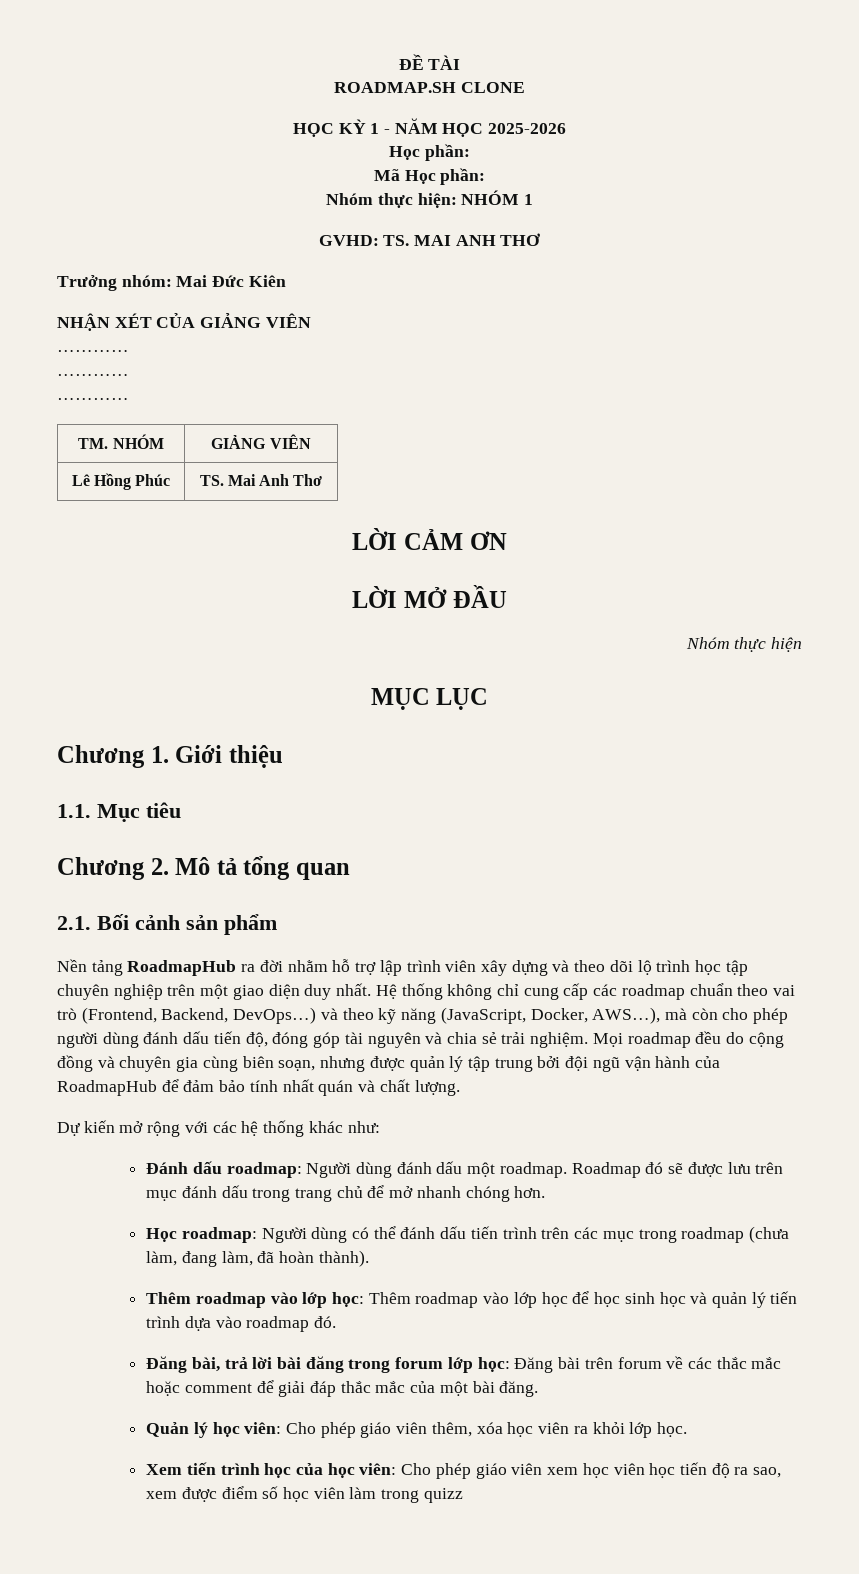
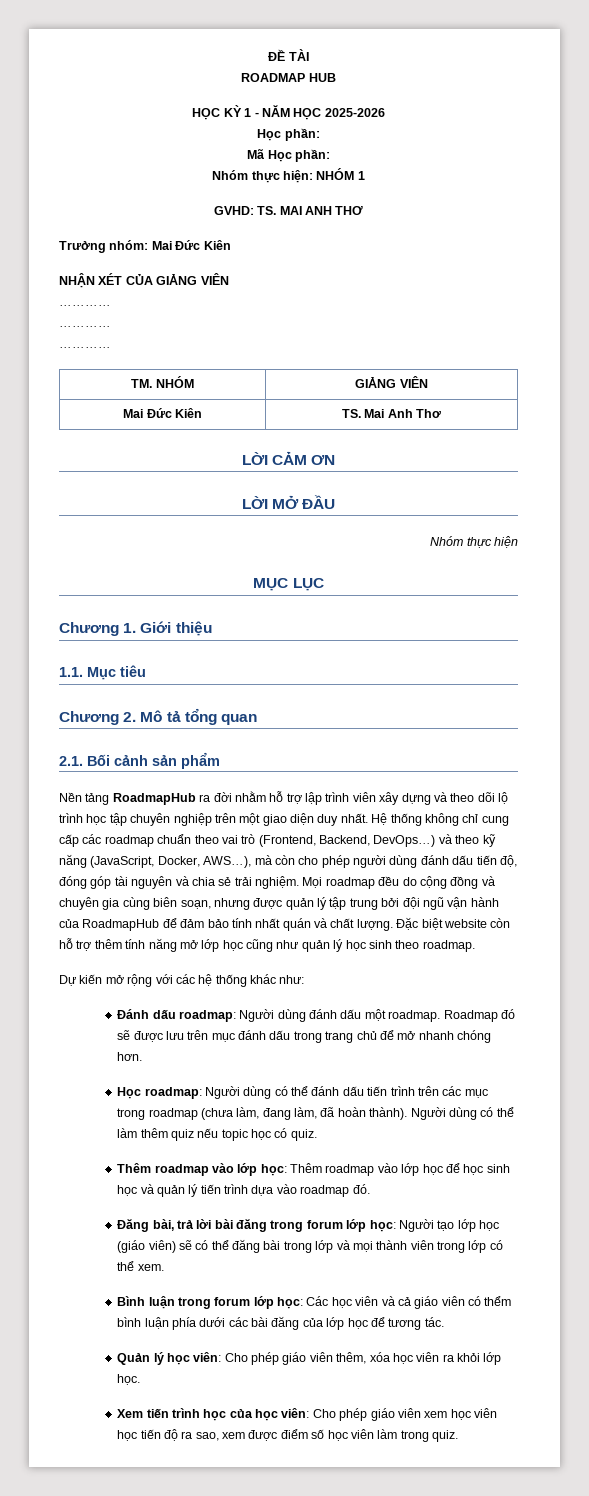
- ROADMAP.SH CLONE
+ ROADMAP HUB
- Lê Hồng Phúc | TS. Mai Anh Thơ
+ Mai Đức Kiên | TS. Mai Anh Thơ
+ Đặc biệt website còn hỗ trợ thêm tính năng mở lớp học cũng như quản lý học sinh theo roadmap.
+ Người dùng có thể làm thêm quiz nếu topic học có quiz.
- Đăng bài, trả lời bài đăng trong forum lớp học: Đăng bài trên forum về các thắc mắc hoặc comment để giải đáp thắc mắc của một bài đăng.
+ Đăng bài, trả lời bài đăng trong forum lớp học: Người tạo lớp học (giáo viên) sẽ có thể đăng bài trong lớp và mọi thành viên trong lớp có thể xem.
+ Bình luận trong forum lớp học: Các học viên và cả giáo viên có thểm bình luận phía dưới các bài đăng của lớp học để tương tác.
- Xem tiến trình học của học viên: Cho phép giáo viên xem học viên học tiến độ ra sao, xem được điểm số học viên làm trong quizz
+ Xem tiến trình học của học viên: Cho phép giáo viên xem học viên học tiến độ ra sao, xem được điểm số học viên làm trong quiz.

